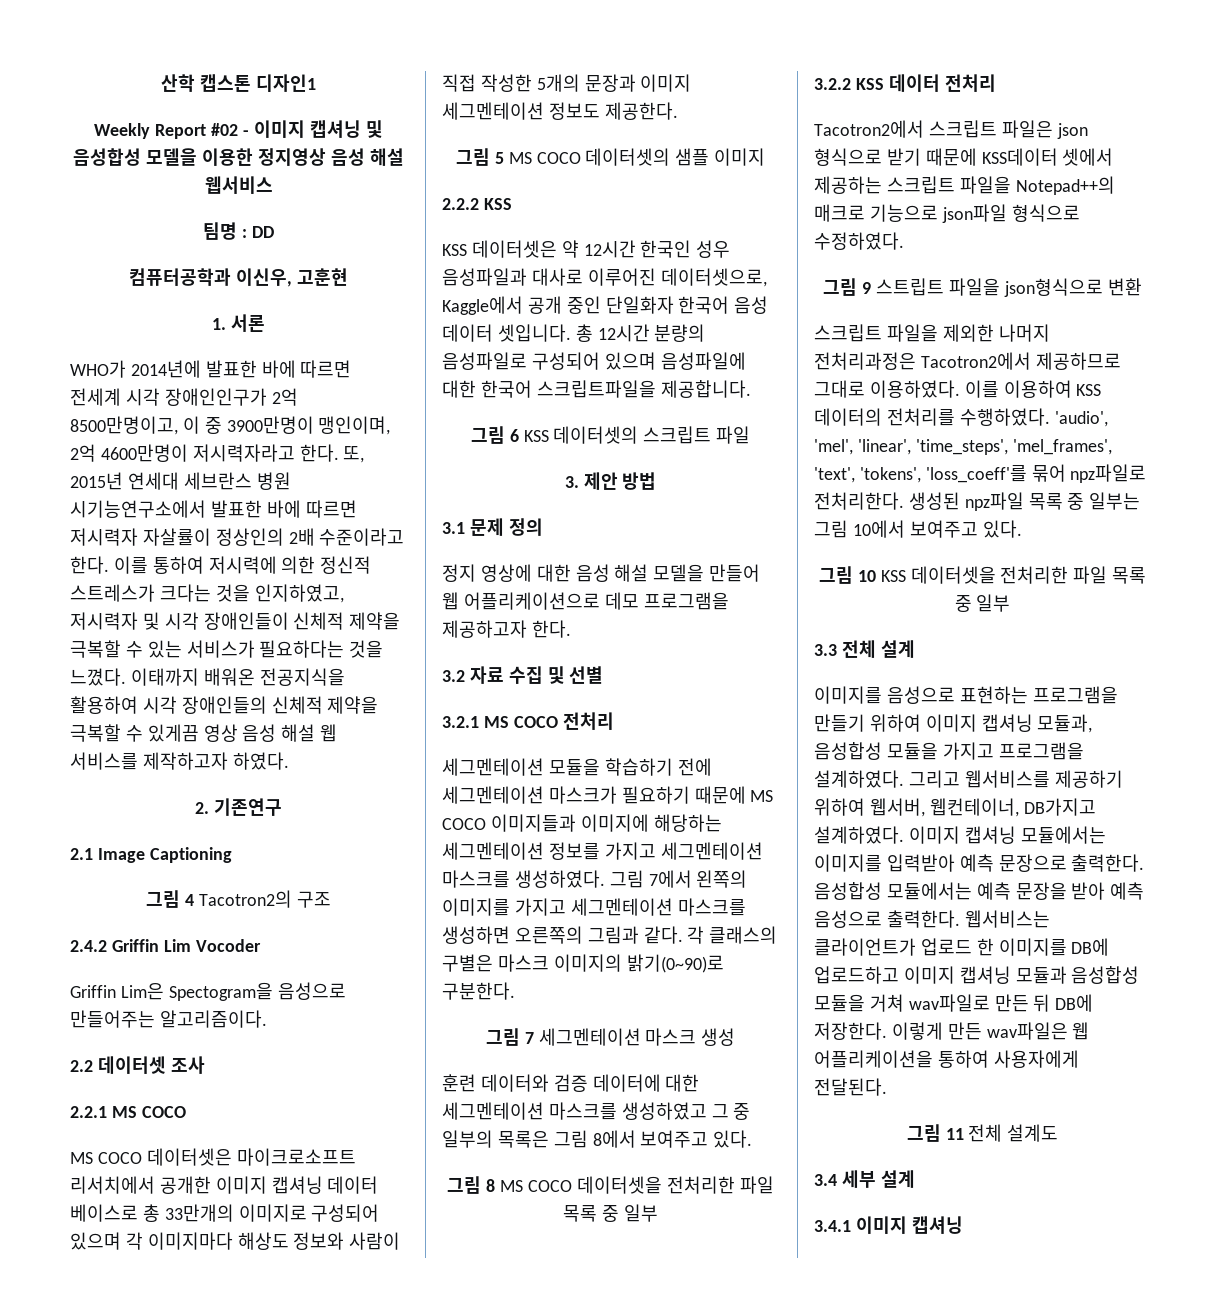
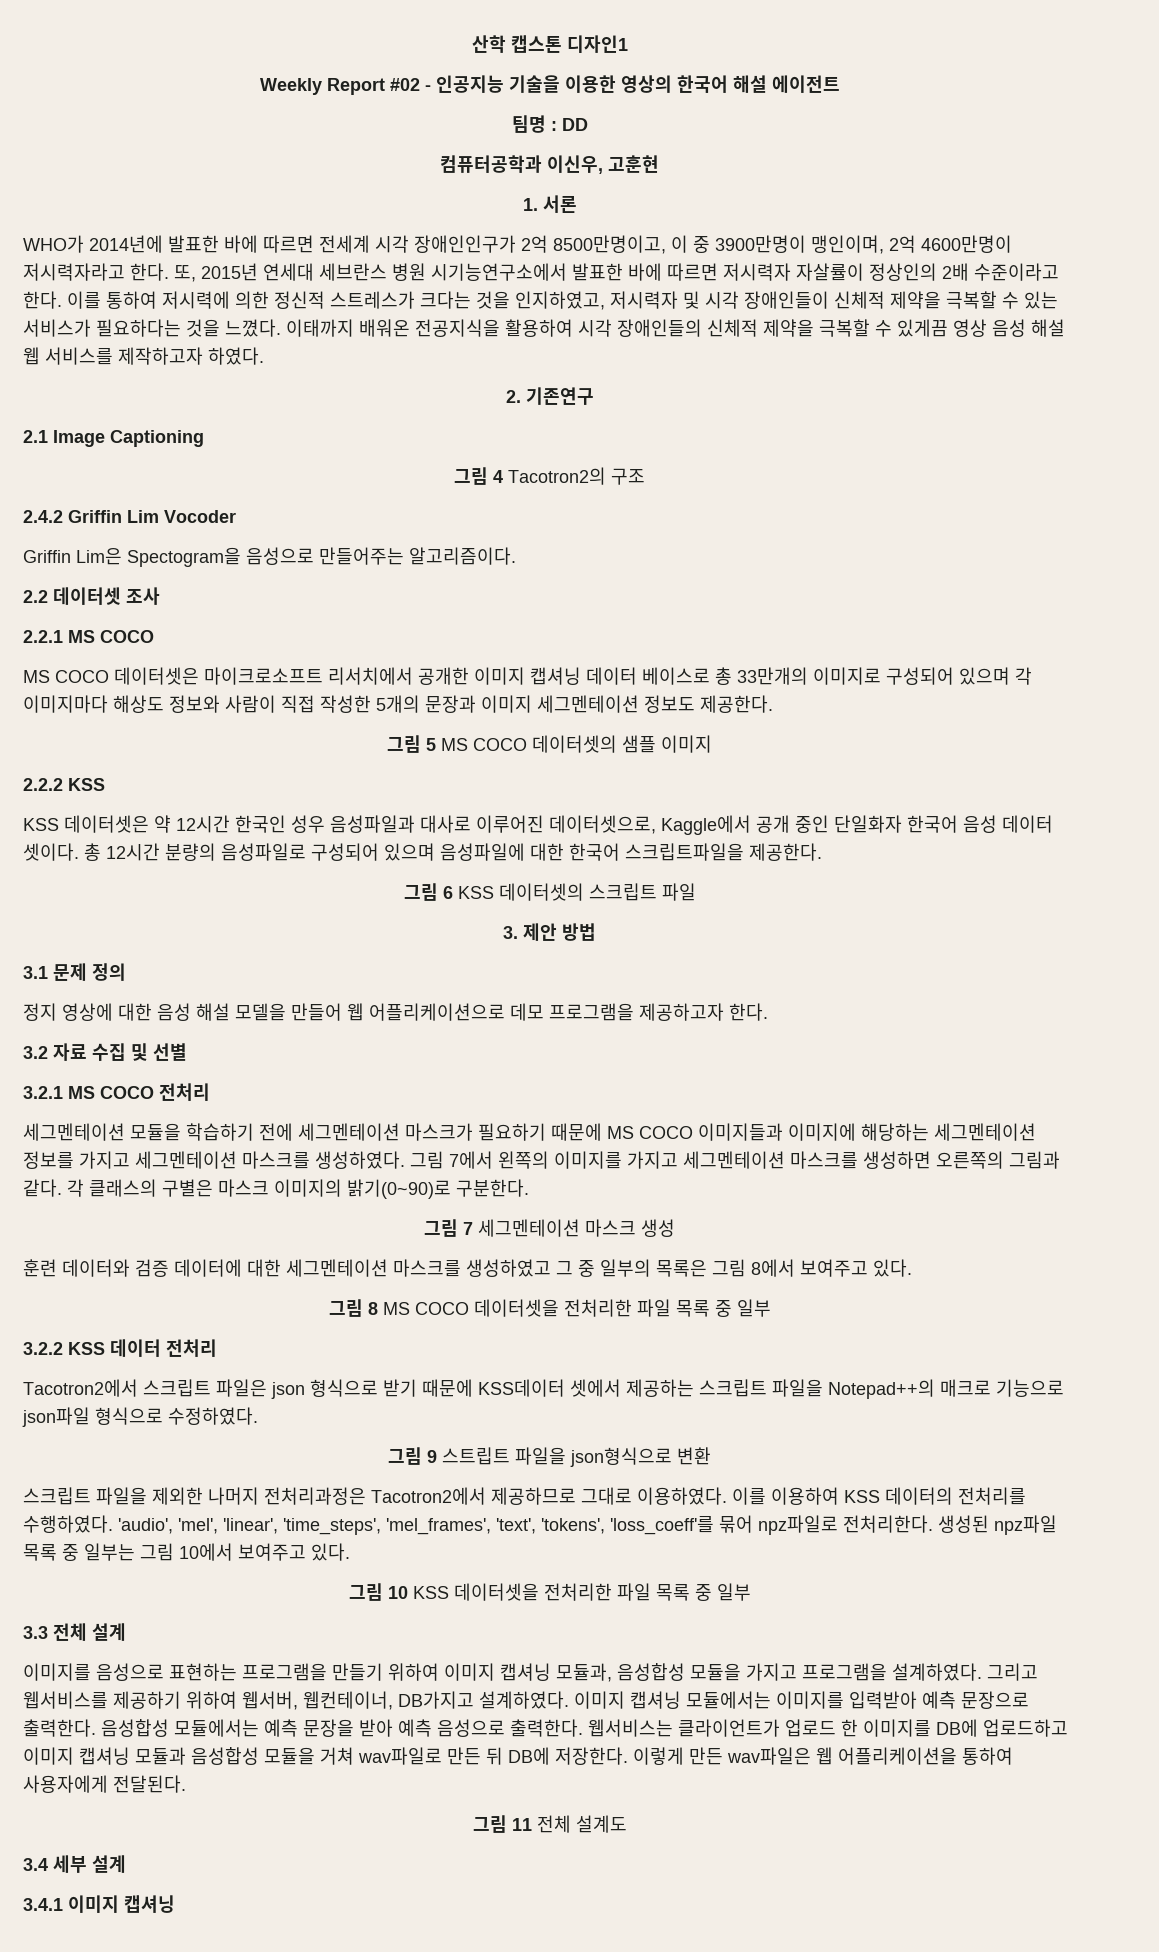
- Weekly Report #02 - 이미지 캡셔닝 및 음성합성 모델을 이용한 정지영상 음성 해설 웹서비스
+ Weekly Report #02 - 인공지능 기술을 이용한 영상의 한국어 해설 에이전트
- KSS 데이터셋은 약 12시간 한국인 성우 음성파일과 대사로 이루어진 데이터셋으로, Kaggle에서 공개 중인 단일화자 한국어 음성 데이터 셋입니다.
+ KSS 데이터셋은 약 12시간 한국인 성우 음성파일과 대사로 이루어진 데이터셋으로, Kaggle에서 공개 중인 단일화자 한국어 음성 데이터 셋이다.
- 총 12시간 분량의 음성파일로 구성되어 있으며 음성파일에 대한 한국어 스크립트파일을 제공합니다.
+ 총 12시간 분량의 음성파일로 구성되어 있으며 음성파일에 대한 한국어 스크립트파일을 제공한다.

